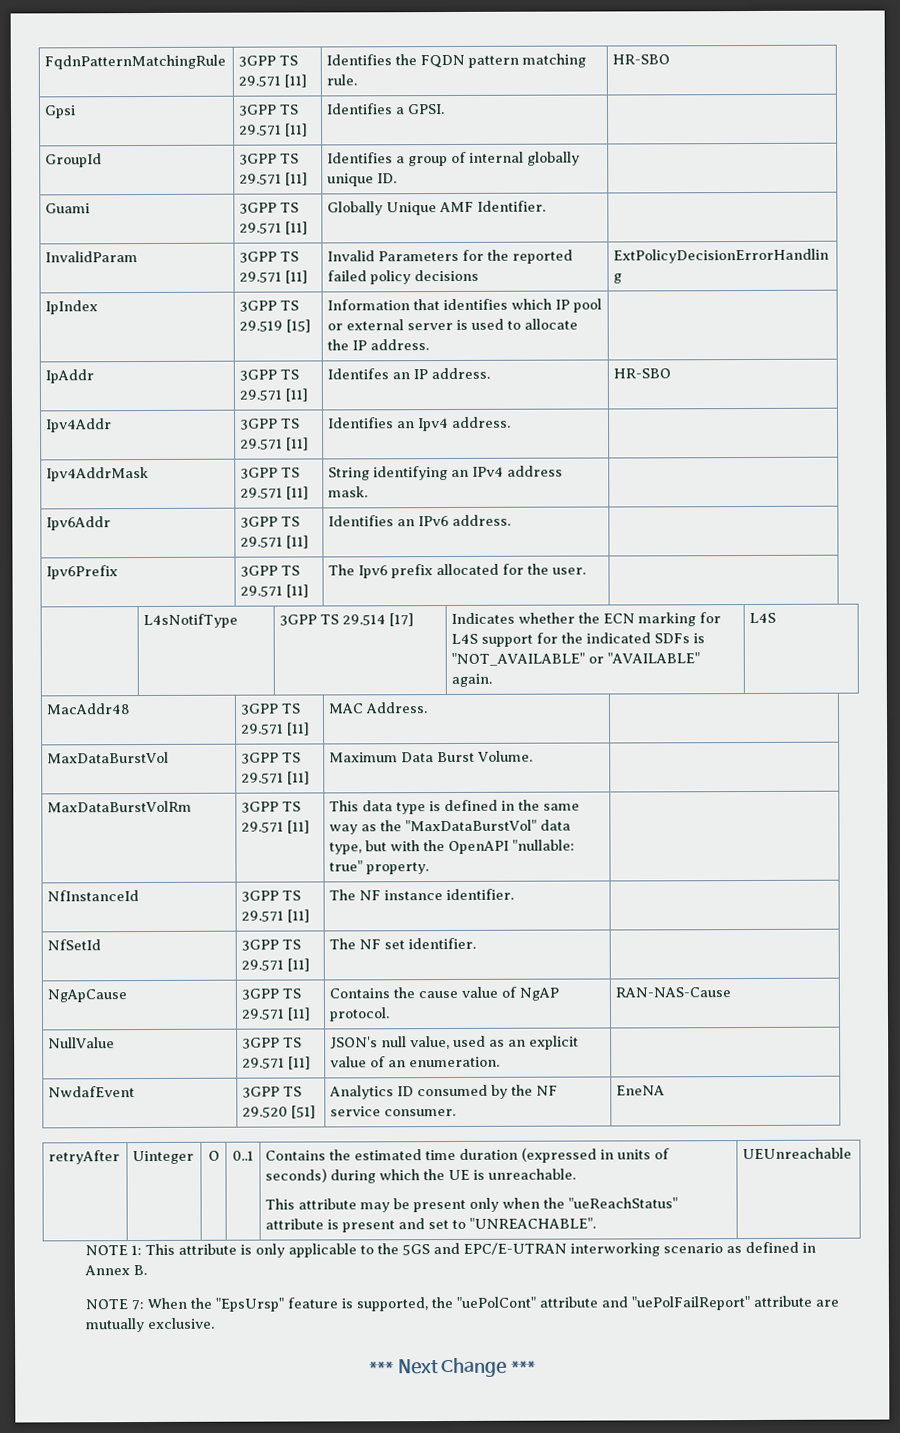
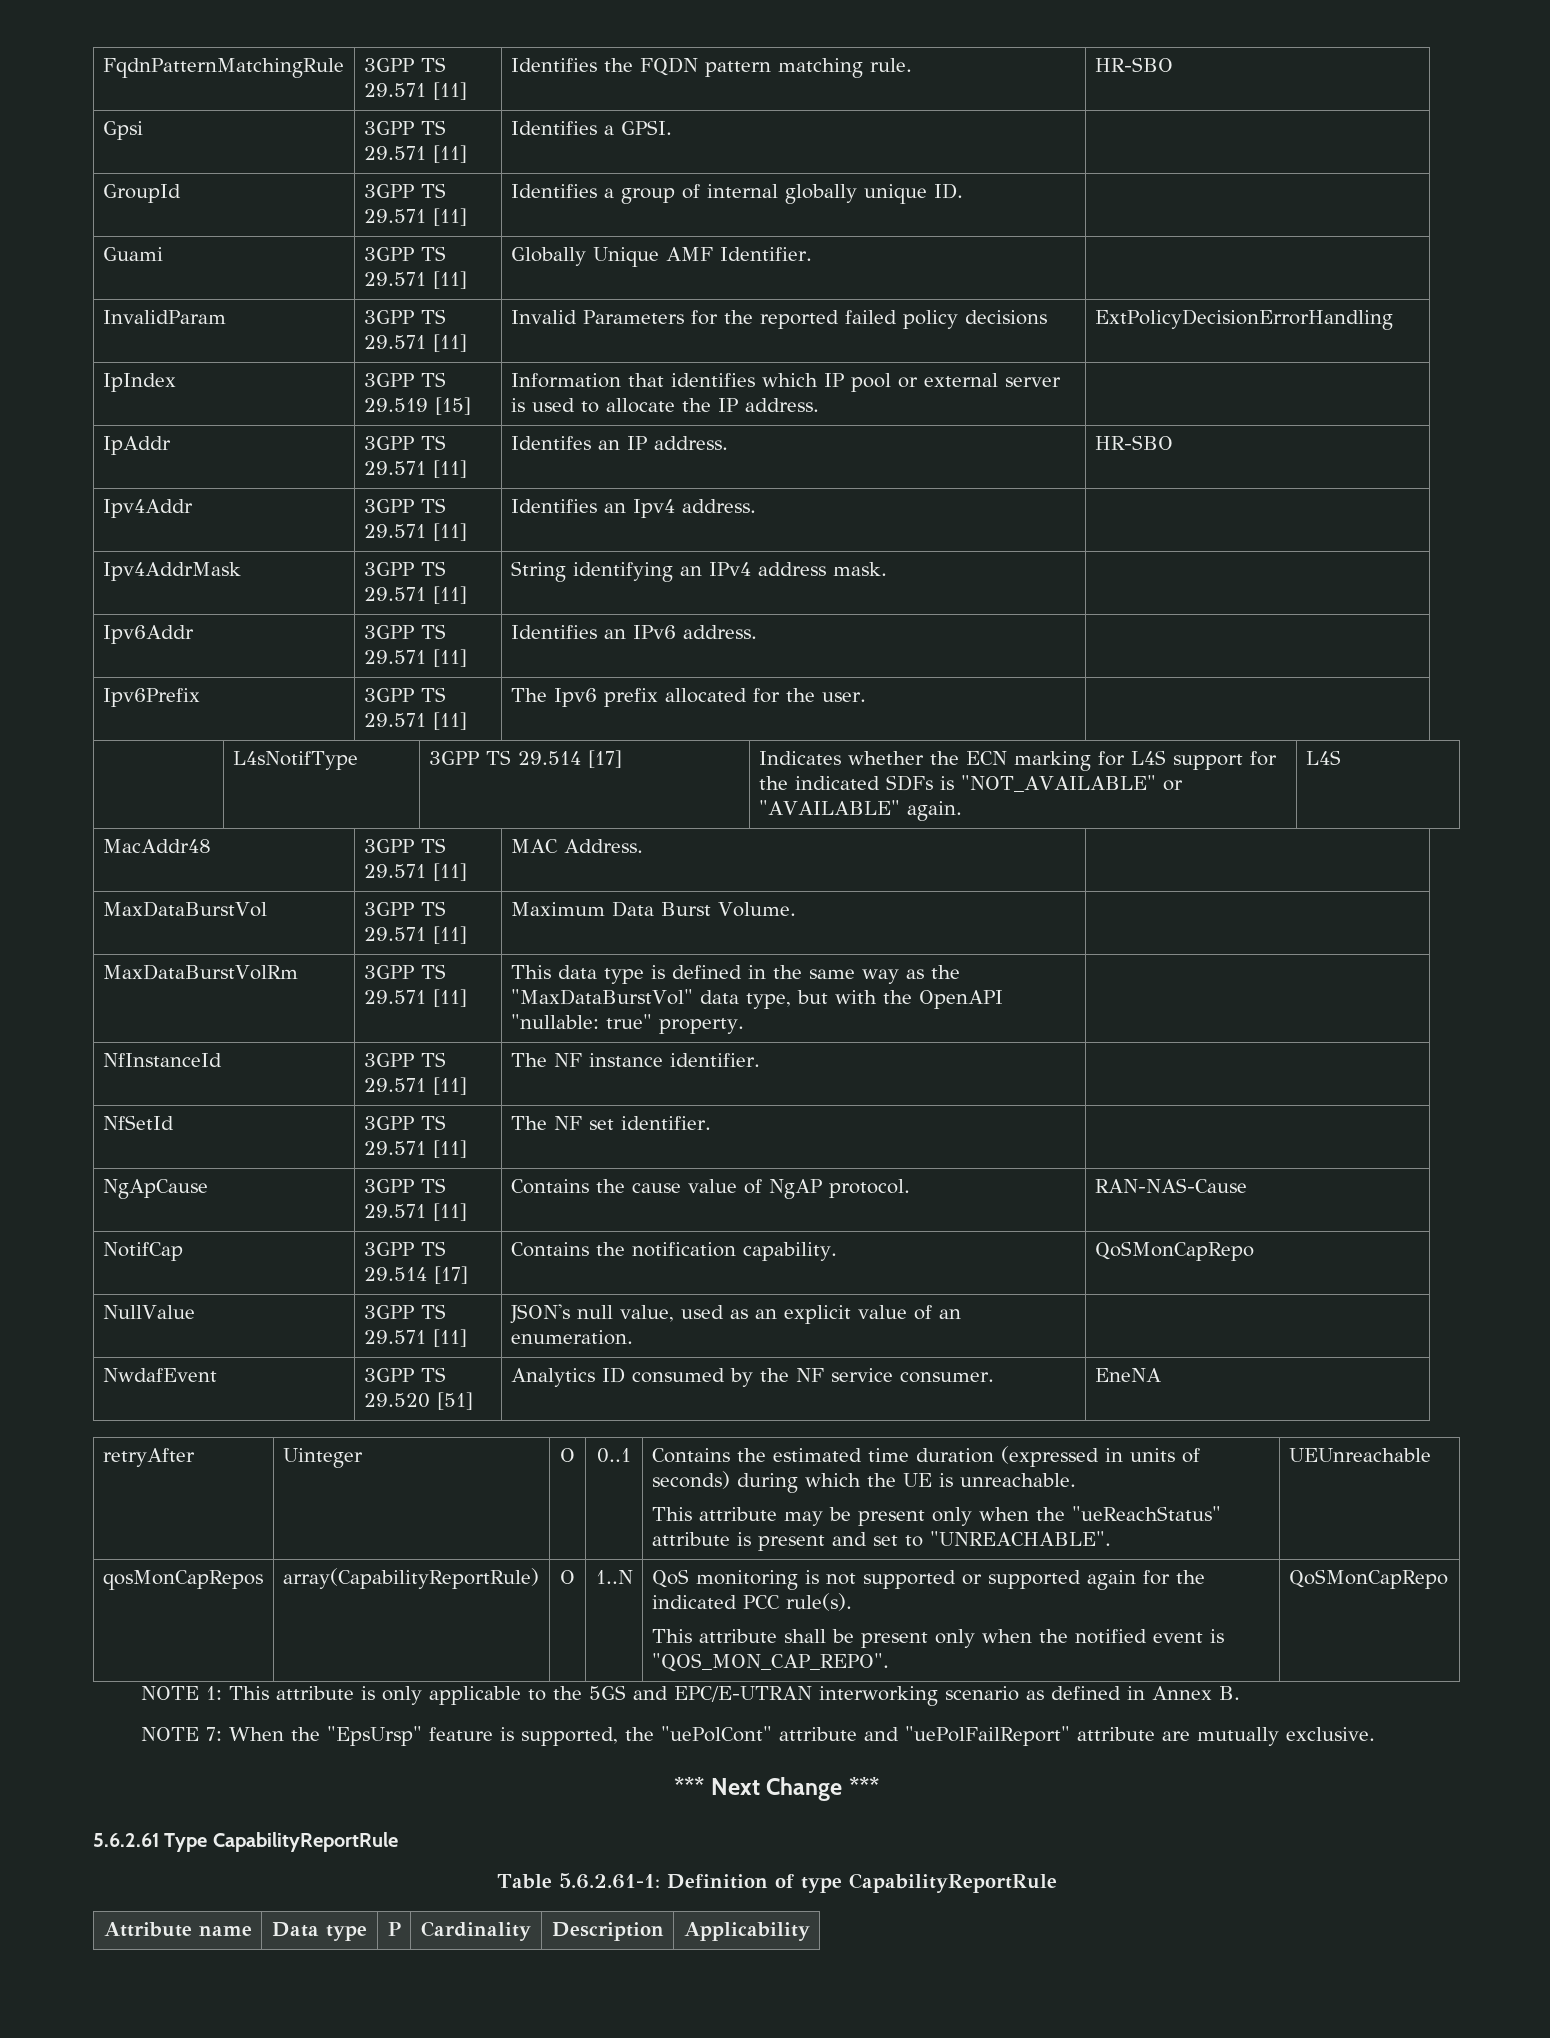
+ NotifCap | 3GPP TS 29.514 [17] | Contains the notification capability. | QoSMonCapRepo
+ qosMonCapRepos | array(CapabilityReportRule) | O | 1..N | QoS monitoring is not supported or supported again for the indicated PCC rule(s).
+ This attribute shall be present only when the notified event is "QOS_MON_CAP_REPO". | QoSMonCapRepo
+ 5.6.2.61 Type CapabilityReportRule
+ Table 5.6.2.61-1: Definition of type CapabilityReportRule
+ Attribute name | Data type | P | Cardinality | Description | Applicability

